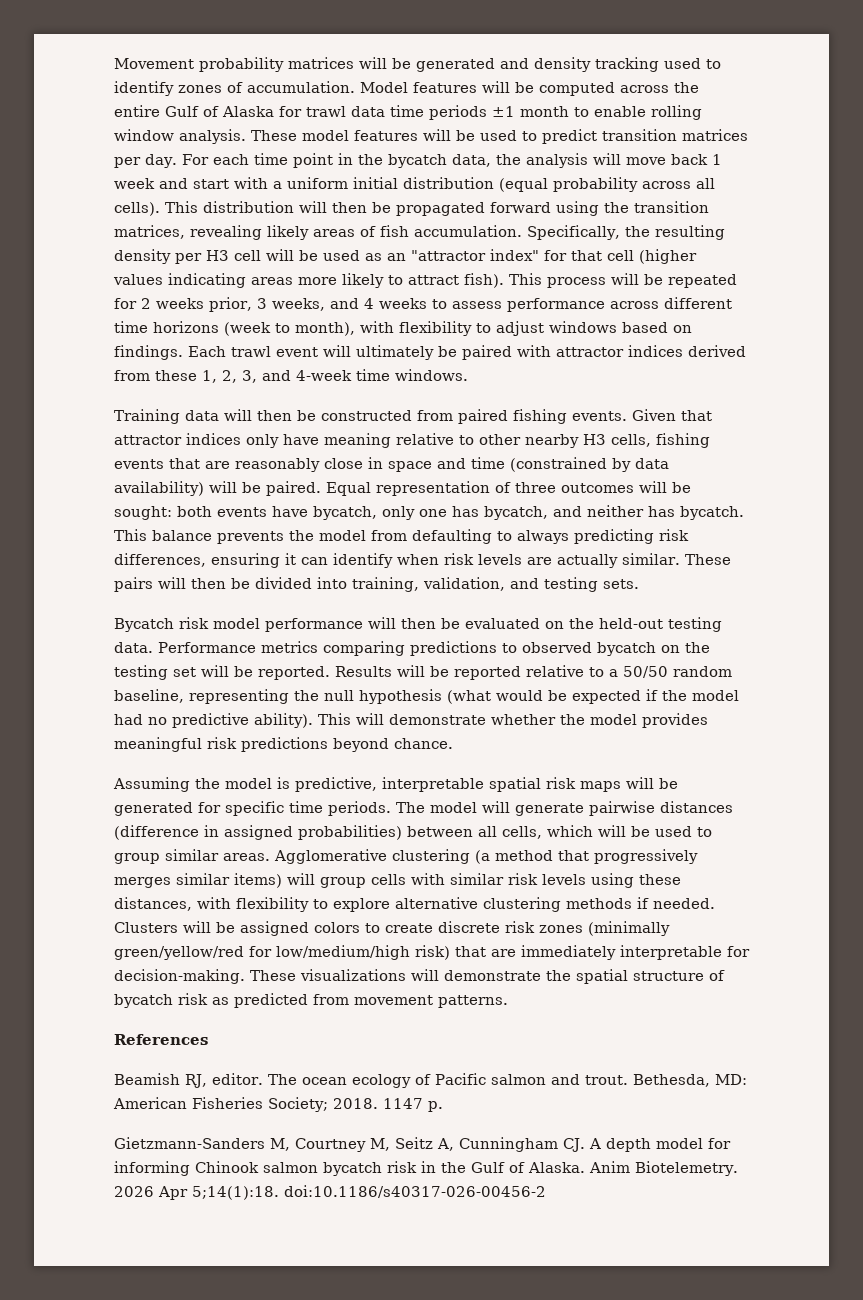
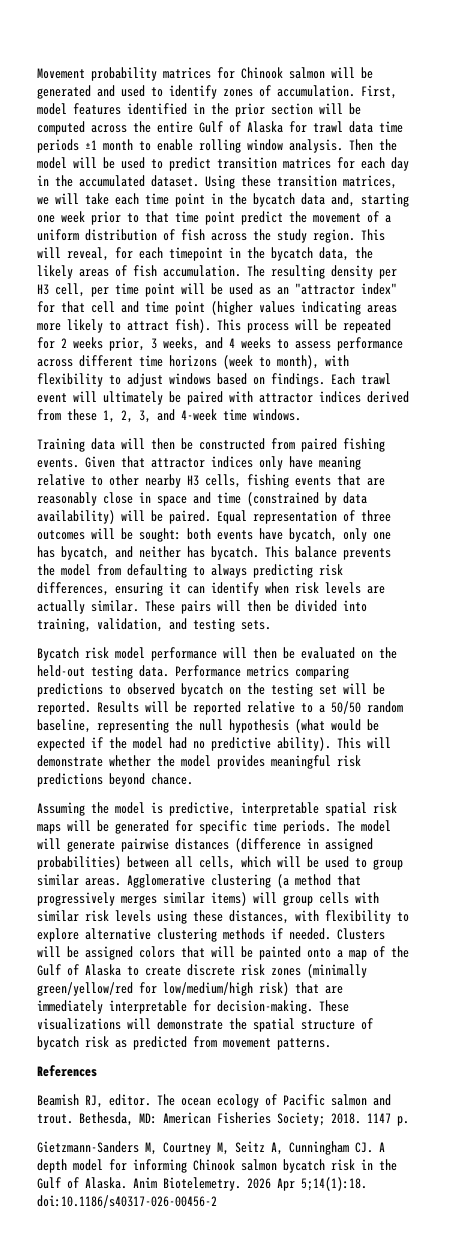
- Movement probability matrices will be generated and density tracking used to identify zones of accumulation.
+ Movement probability matrices for Chinook salmon will be generated and used to identify zones of accumulation.
- Model features will be computed across the entire Gulf of Alaska for trawl data time periods ±1 month to enable rolling window analysis.
+ First, model features identified in the prior section will be computed across the entire Gulf of Alaska for trawl data time periods ±1 month to enable rolling window analysis.
- These model features will be used to predict transition matrices per day. For each time point in the bycatch data, the analysis will move back 1 week and start with a uniform initial distribution (equal probability across all cells). This distribution will then be propagated forward using the transition matrices, revealing likely areas of fish accumulation.
+ Then the model will be used to predict transition matrices for each day in the accumulated dataset. Using these transition matrices, we will take each time point in the bycatch data and, starting one week prior to that time point predict the movement of a uniform distribution of fish across the study region. This will reveal, for each timepoint in the bycatch data, the likely areas of fish accumulation.
- Specifically, the resulting density per H3 cell will be used as an "attractor index" for that cell (higher values indicating areas more likely to attract fish).
+ The resulting density per H3 cell, per time point will be used as an "attractor index" for that cell and time point (higher values indicating areas more likely to attract fish).
- Clusters will be assigned colors to create discrete risk zones (minimally green/yellow/red for low/medium/high risk) that are immediately interpretable for decision-making.
+ Clusters will be assigned colors that will be painted onto a map of the Gulf of Alaska to create discrete risk zones (minimally green/yellow/red for low/medium/high risk) that are immediately interpretable for decision-making.

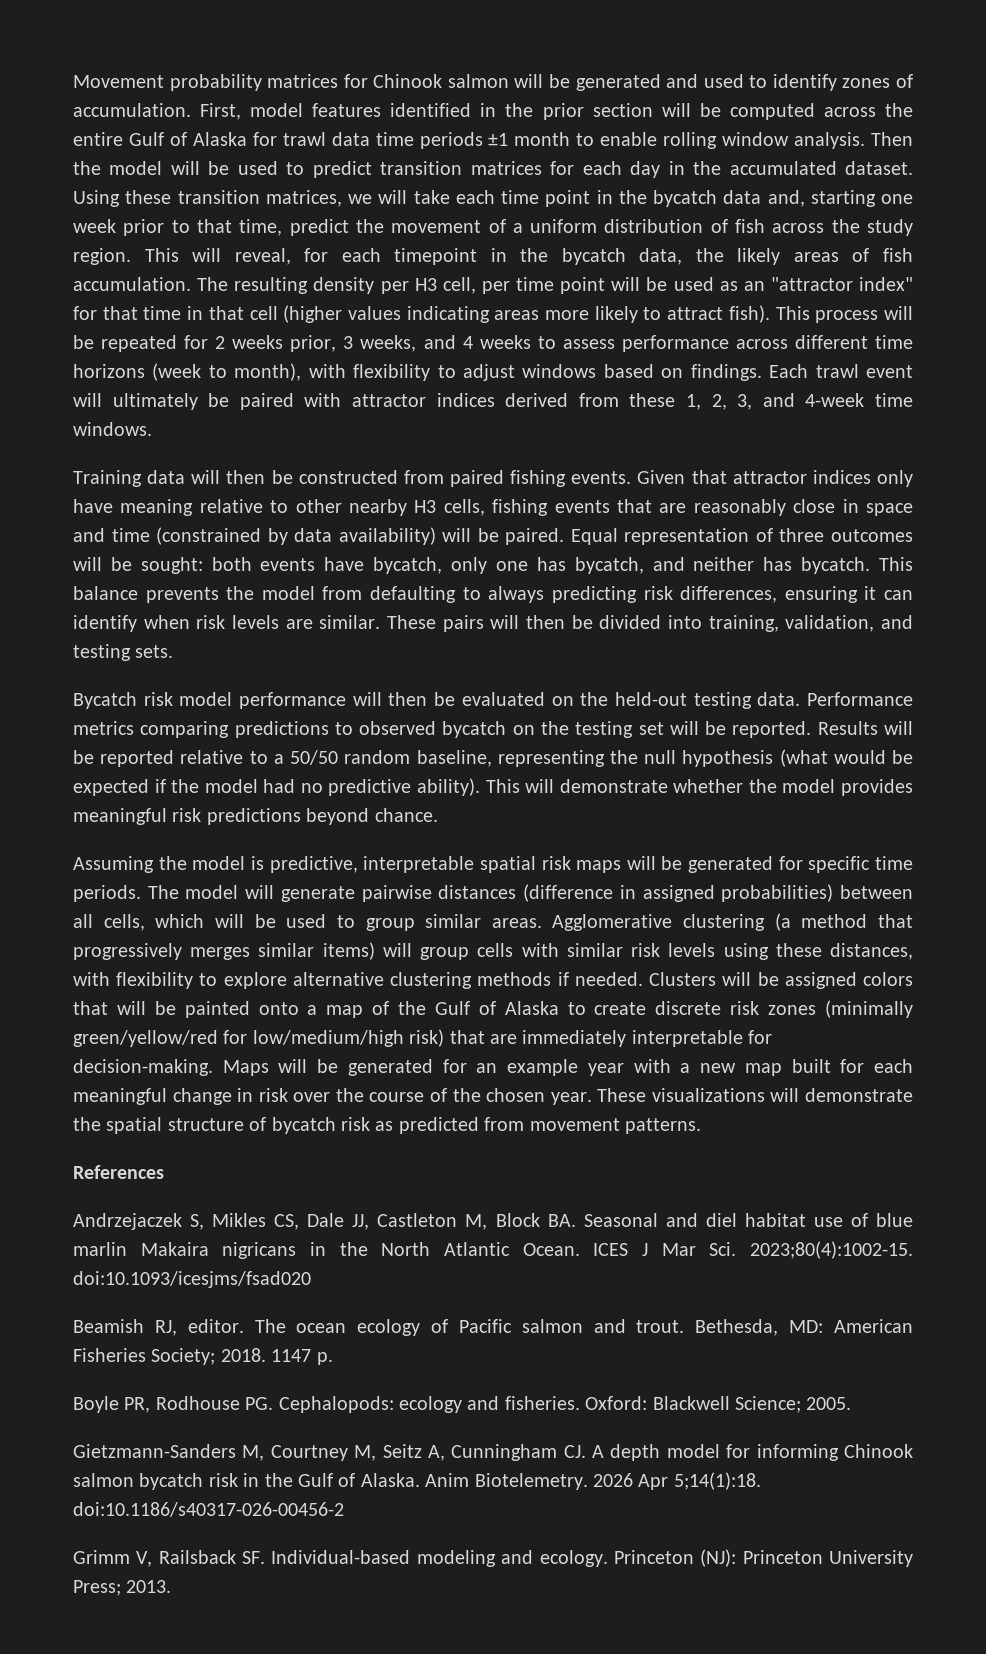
- Using these transition matrices, we will take each time point in the bycatch data and, starting one week prior to that time point predict the movement of a uniform distribution of fish across the study region.
+ Using these transition matrices, we will take each time point in the bycatch data and, starting one week prior to that time, predict the movement of a uniform distribution of fish across the study region.
- The resulting density per H3 cell, per time point will be used as an "attractor index" for that cell and time point (higher values indicating areas more likely to attract fish).
+ The resulting density per H3 cell, per time point will be used as an "attractor index" for that time in that cell (higher values indicating areas more likely to attract fish).
- This balance prevents the model from defaulting to always predicting risk differences, ensuring it can identify when risk levels are actually similar.
+ This balance prevents the model from defaulting to always predicting risk differences, ensuring it can identify when risk levels are similar.
+ Maps will be generated for an example year with a new map built for each meaningful change in risk over the course of the chosen year.
+ Andrzejaczek S, Mikles CS, Dale JJ, Castleton M, Block BA. Seasonal and diel habitat use of blue marlin Makaira nigricans in the North Atlantic Ocean. ICES J Mar Sci. 2023;80(4):1002-15. doi:10.1093/icesjms/fsad020
+ Boyle PR, Rodhouse PG. Cephalopods: ecology and fisheries. Oxford: Blackwell Science; 2005.
+ Grimm V, Railsback SF. Individual-based modeling and ecology. Princeton (NJ): Princeton University Press; 2013.

